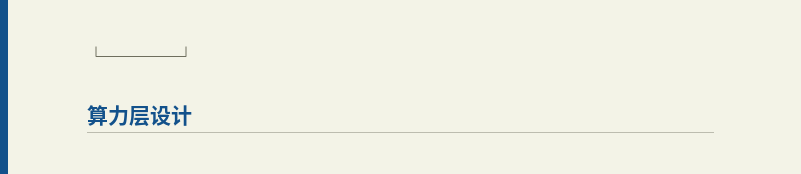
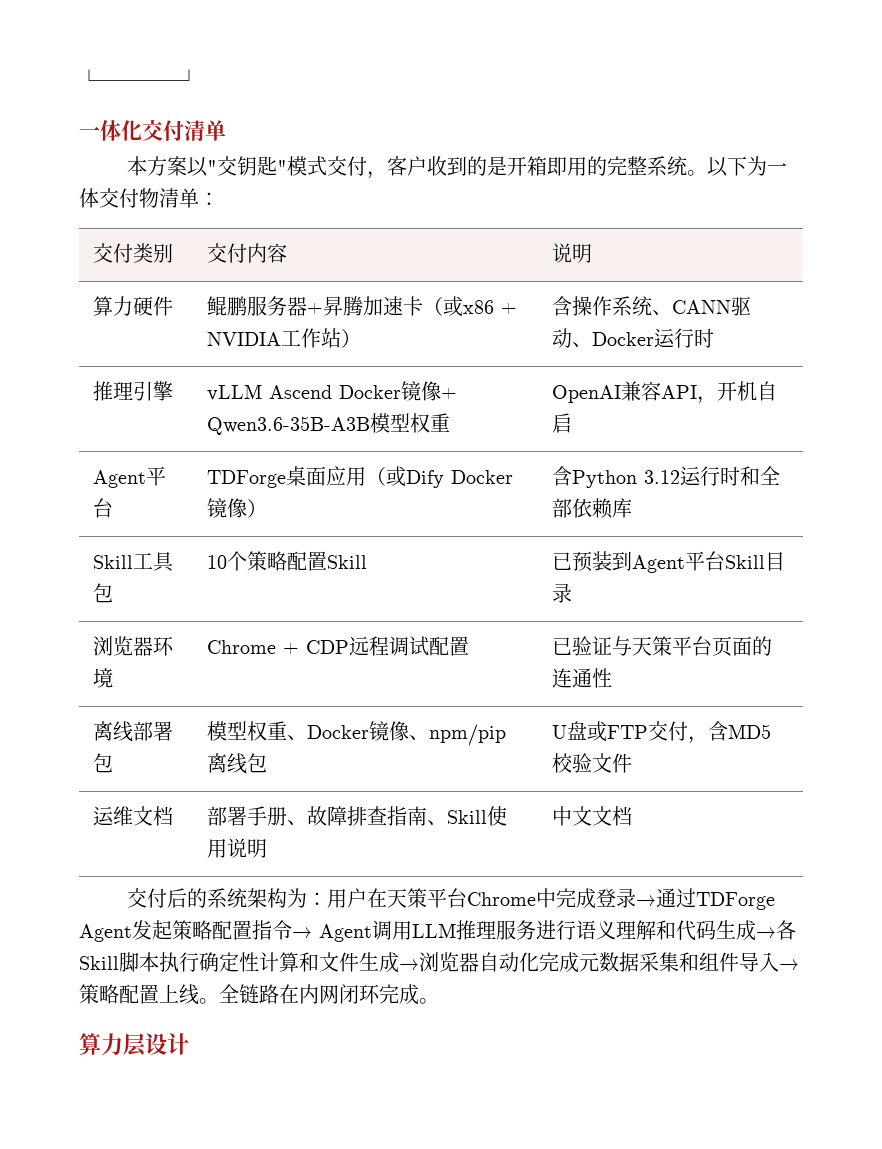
+ 一体化交付清单
+ 本方案以"交钥匙"模式交付，客户收到的是开箱即用的完整系统。以下为一体交付物清单：
+ 交付类别 | 交付内容 | 说明
+ 算力硬件 | 鲲鹏服务器+昇腾加速卡（或x86 + NVIDIA工作站） | 含操作系统、CANN驱动、Docker运行时
+ 推理引擎 | vLLM Ascend Docker镜像+ Qwen3.6-35B-A3B模型权重 | OpenAI兼容API，开机自启
+ Agent平台 | TDForge桌面应用（或Dify Docker镜像） | 含Python 3.12运行时和全部依赖库
+ Skill工具包 | 10个策略配置Skill | 已预装到Agent平台Skill目录
+ 浏览器环境 | Chrome + CDP远程调试配置 | 已验证与天策平台页面的连通性
+ 离线部署包 | 模型权重、Docker镜像、npm/pip离线包 | U盘或FTP交付，含MD5校验文件
+ 运维文档 | 部署手册、故障排查指南、Skill使用说明 | 中文文档
+ 交付后的系统架构为：用户在天策平台Chrome中完成登录→通过TDForge Agent发起策略配置指令→ Agent调用LLM推理服务进行语义理解和代码生成→各Skill脚本执行确定性计算和文件生成→浏览器自动化完成元数据采集和组件导入→策略配置上线。全链路在内网闭环完成。

